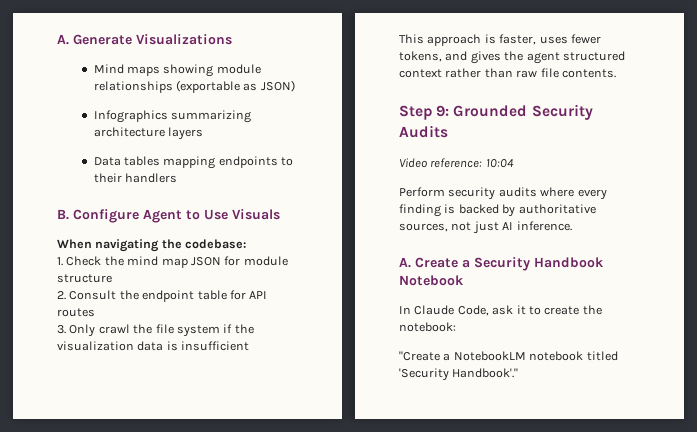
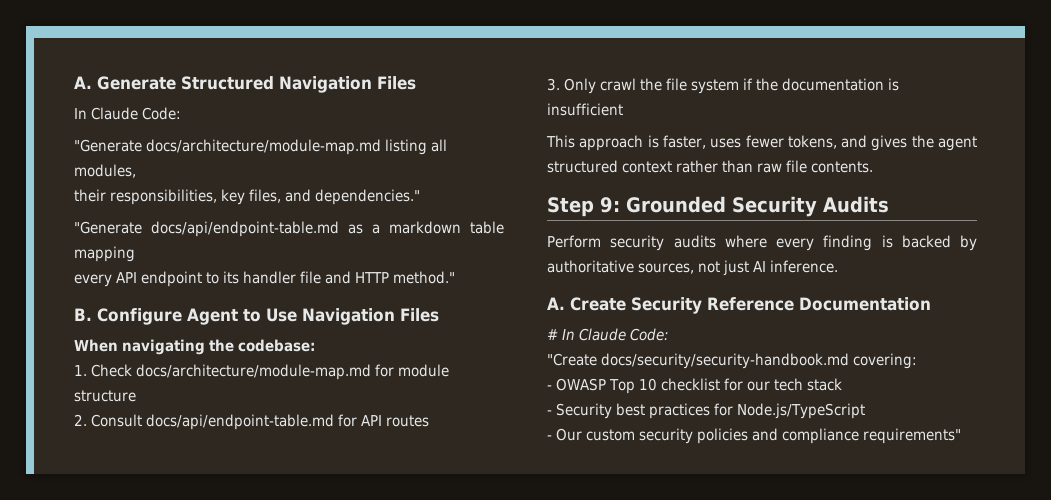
- A. Generate Visualizations
- Mind maps showing module relationships (exportable as JSON)
- Infographics summarizing architecture layers
- Data tables mapping endpoints to their handlers
+ A. Generate Structured Navigation Files
+ In Claude Code:
+ "Generate docs/architecture/module-map.md listing all modules,
+ their responsibilities, key files, and dependencies."
+ "Generate docs/api/endpoint-table.md as a markdown table mapping
+ every API endpoint to its handler file and HTTP method."
- B. Configure Agent to Use Visuals
+ B. Configure Agent to Use Navigation Files
- 1. Check the mind map JSON for module structure
+ 1. Check docs/architecture/module-map.md for module structure
- 2. Consult the endpoint table for API routes
+ 2. Consult docs/api/endpoint-table.md for API routes
- 3. Only crawl the file system if the visualization data is insufficient
+ 3. Only crawl the file system if the documentation is insufficient
- Video reference: 10:04
- A. Create a Security Handbook Notebook
- In Claude Code, ask it to create the notebook:
- "Create a NotebookLM notebook titled 'Security Handbook'."
+ A. Create Security Reference Documentation
+ # In Claude Code:
+ "Create docs/security/security-handbook.md covering:
+ - OWASP Top 10 checklist for our tech stack
+ - Security best practices for Node.js/TypeScript
+ - Our custom security policies and compliance requirements"

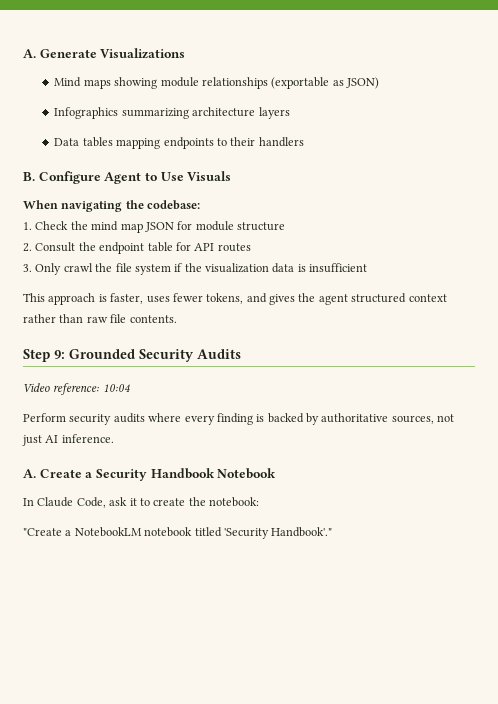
- A. Generate Structured Navigation Files
- In Claude Code:
- "Generate docs/architecture/module-map.md listing all modules,
- their responsibilities, key files, and dependencies."
- "Generate docs/api/endpoint-table.md as a markdown table mapping
- every API endpoint to its handler file and HTTP method."
+ A. Generate Visualizations
+ Mind maps showing module relationships (exportable as JSON)
+ Infographics summarizing architecture layers
+ Data tables mapping endpoints to their handlers
- B. Configure Agent to Use Navigation Files
+ B. Configure Agent to Use Visuals
- 1. Check docs/architecture/module-map.md for module structure
+ 1. Check the mind map JSON for module structure
- 2. Consult docs/api/endpoint-table.md for API routes
+ 2. Consult the endpoint table for API routes
- 3. Only crawl the file system if the documentation is insufficient
+ 3. Only crawl the file system if the visualization data is insufficient
+ Video reference: 10:04
- A. Create Security Reference Documentation
- # In Claude Code:
- "Create docs/security/security-handbook.md covering:
- - OWASP Top 10 checklist for our tech stack
- - Security best practices for Node.js/TypeScript
- - Our custom security policies and compliance requirements"
+ A. Create a Security Handbook Notebook
+ In Claude Code, ask it to create the notebook:
+ "Create a NotebookLM notebook titled 'Security Handbook'."

